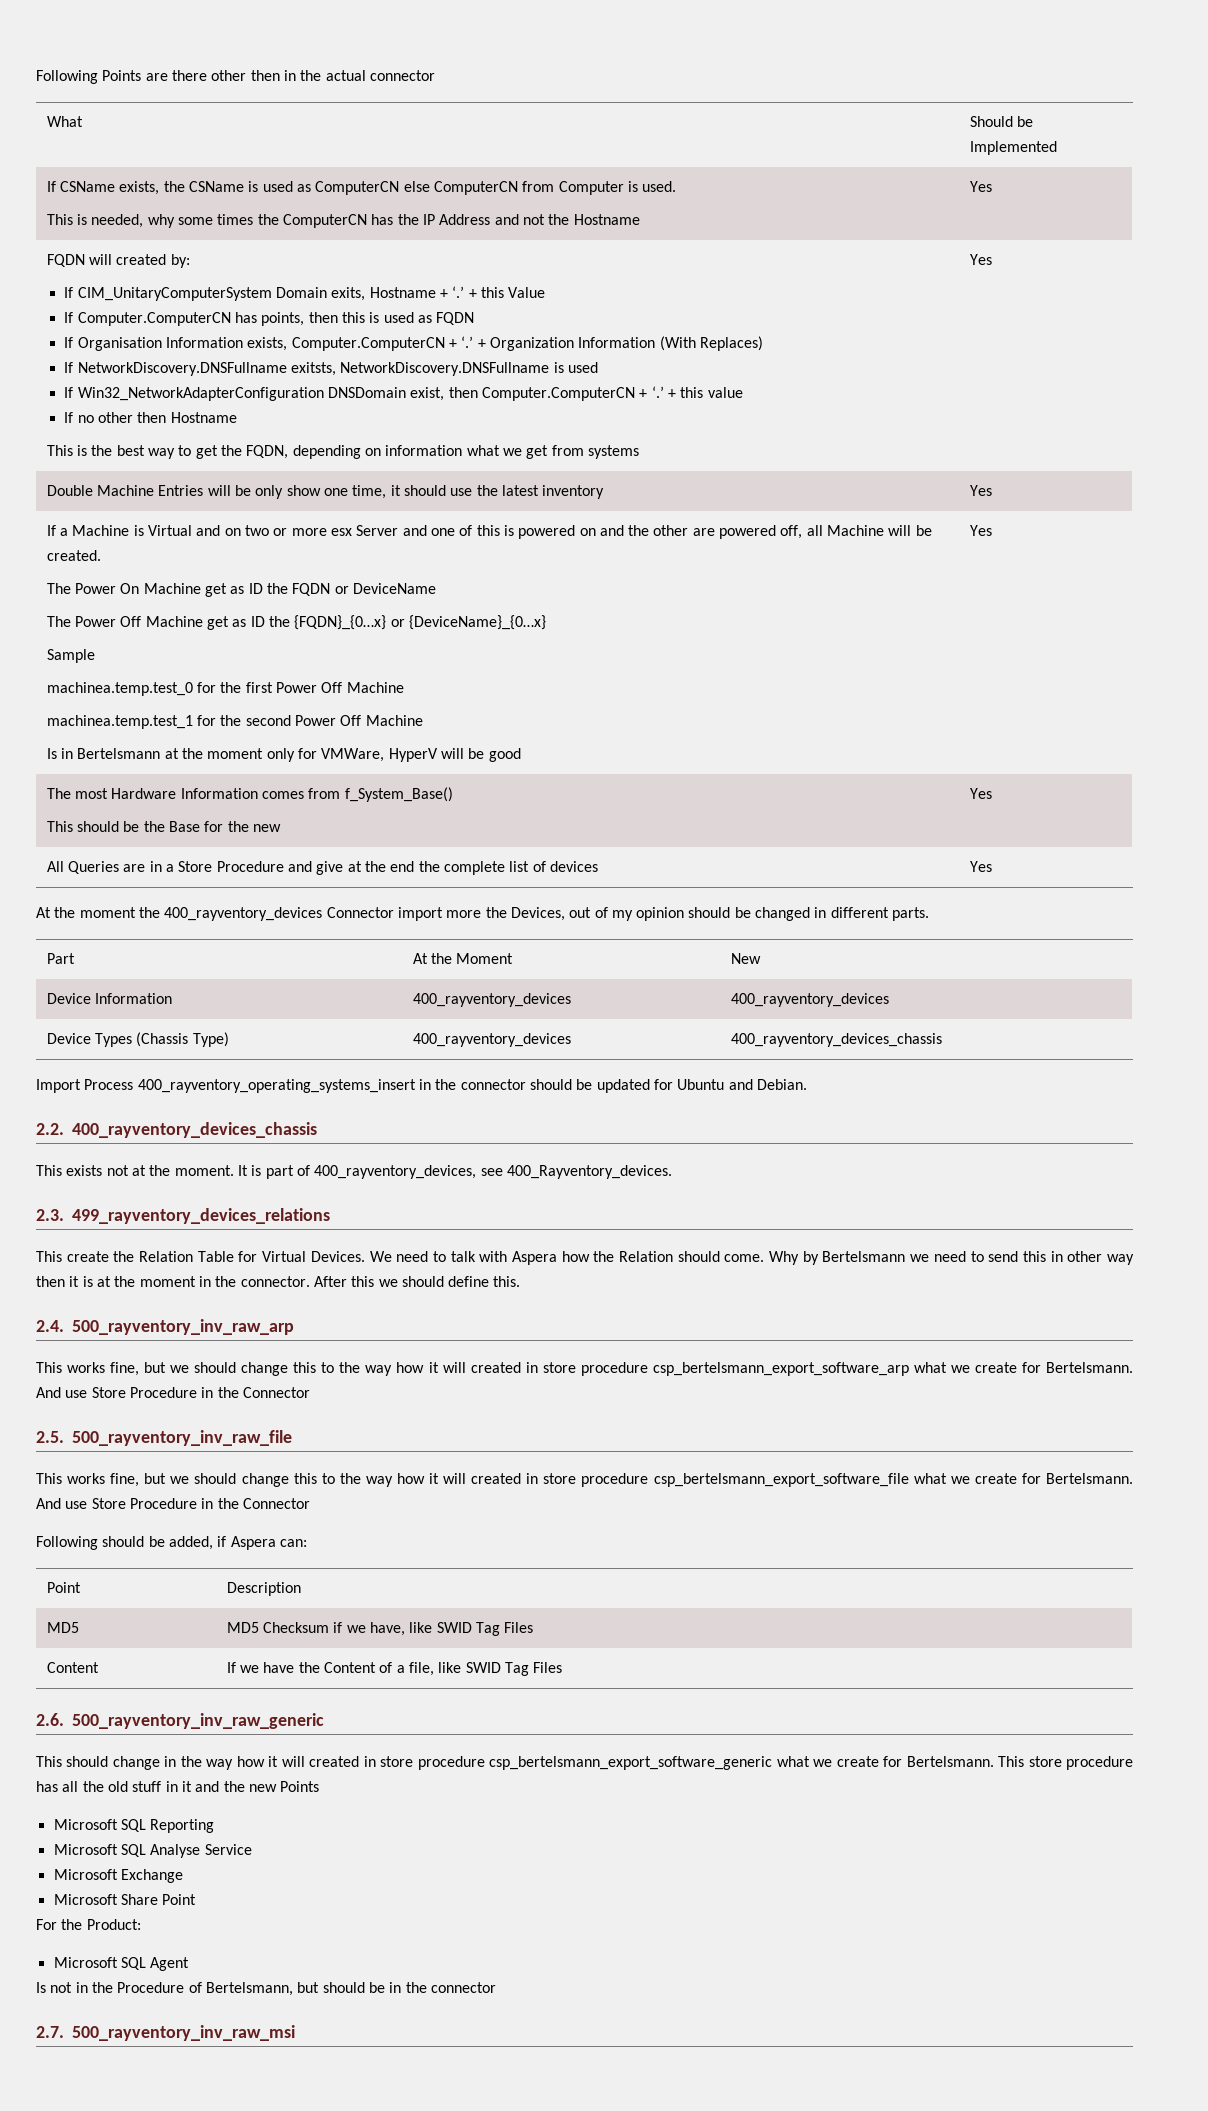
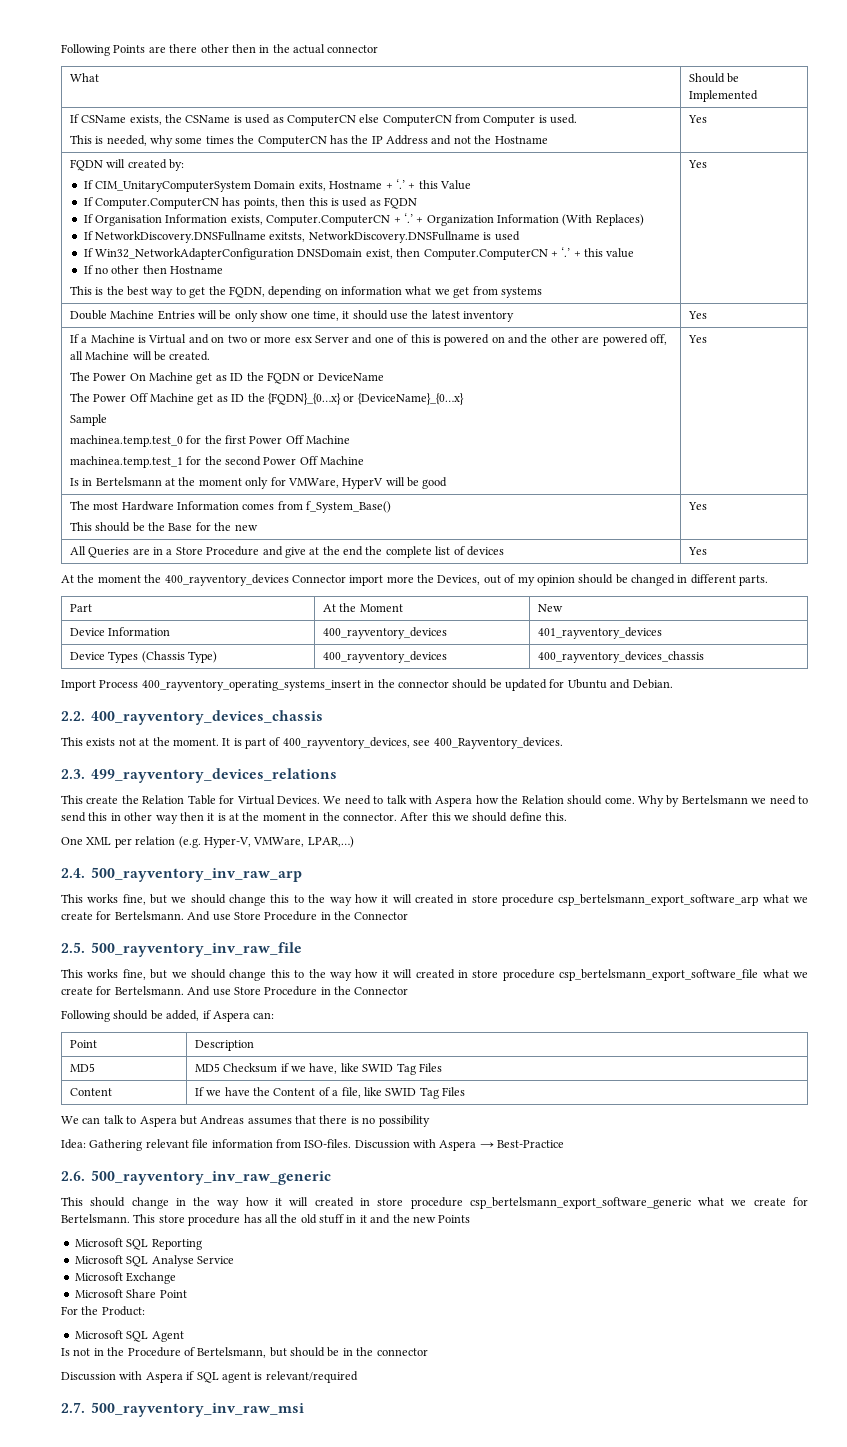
- Device Information | 400_rayventory_devices | 400_rayventory_devices
+ Device Information | 400_rayventory_devices | 401_rayventory_devices
+ One XML per relation (e.g. Hyper-V, VMWare, LPAR,…)
+ We can talk to Aspera but Andreas assumes that there is no possibility
+ Idea: Gathering relevant file information from ISO-files. Discussion with Aspera → Best-Practice
+ Discussion with Aspera if SQL agent is relevant/required

